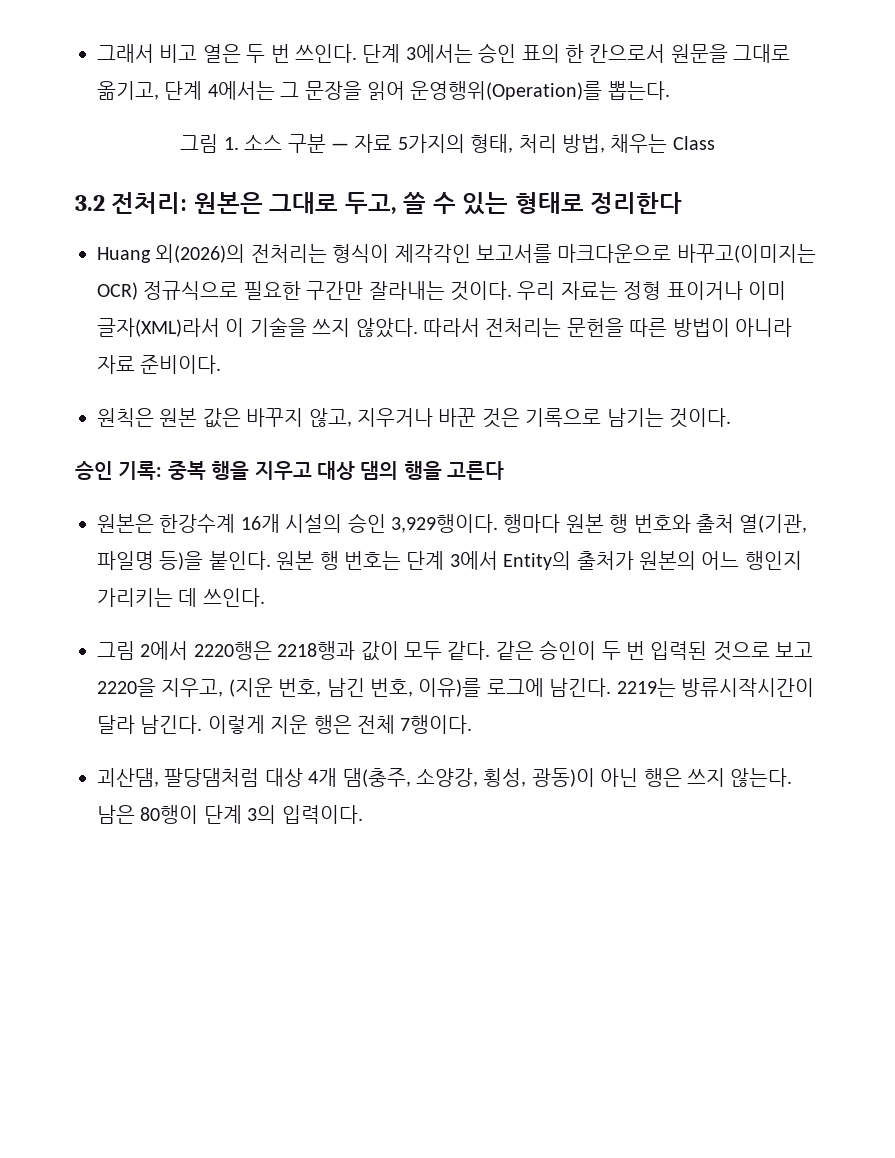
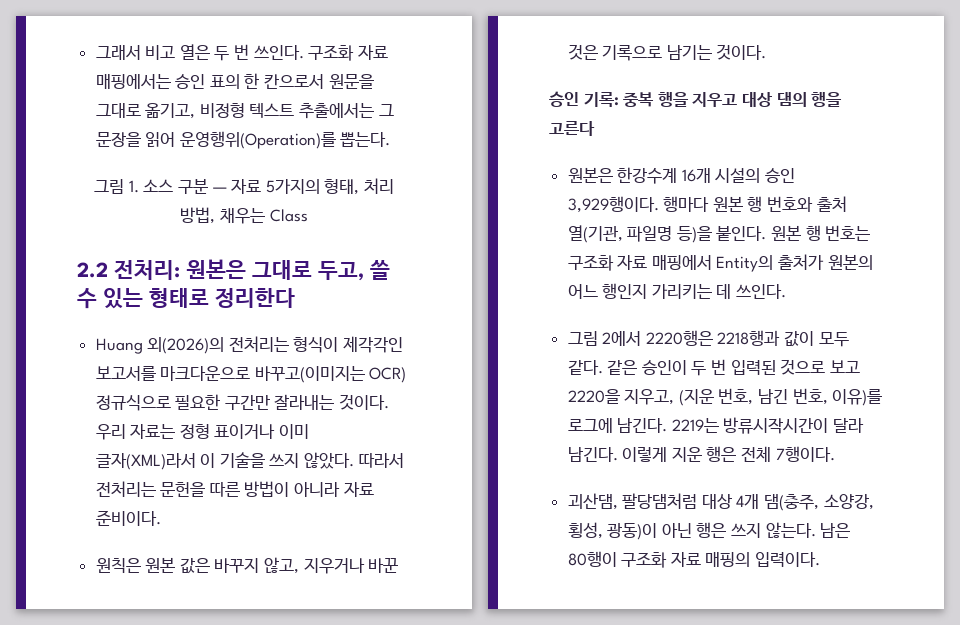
- 단계 3에서는 승인 표의 한 칸으로서 원문을 그대로 옮기고, 단계 4에서는 그 문장을 읽어 운영행위(Operation)를 뽑는다.
+ 구조화 자료 매핑에서는 승인 표의 한 칸으로서 원문을 그대로 옮기고, 비정형 텍스트 추출에서는 그 문장을 읽어 운영행위(Operation)를 뽑는다.
- 3.2 전처리: 원본은 그대로 두고, 쓸 수 있는 형태로 정리한다
+ 2.2 전처리: 원본은 그대로 두고, 쓸 수 있는 형태로 정리한다
- 원본 행 번호는 단계 3에서 Entity의 출처가 원본의 어느 행인지 가리키는 데 쓰인다.
+ 원본 행 번호는 구조화 자료 매핑에서 Entity의 출처가 원본의 어느 행인지 가리키는 데 쓰인다.
- 남은 80행이 단계 3의 입력이다.
+ 남은 80행이 구조화 자료 매핑의 입력이다.

